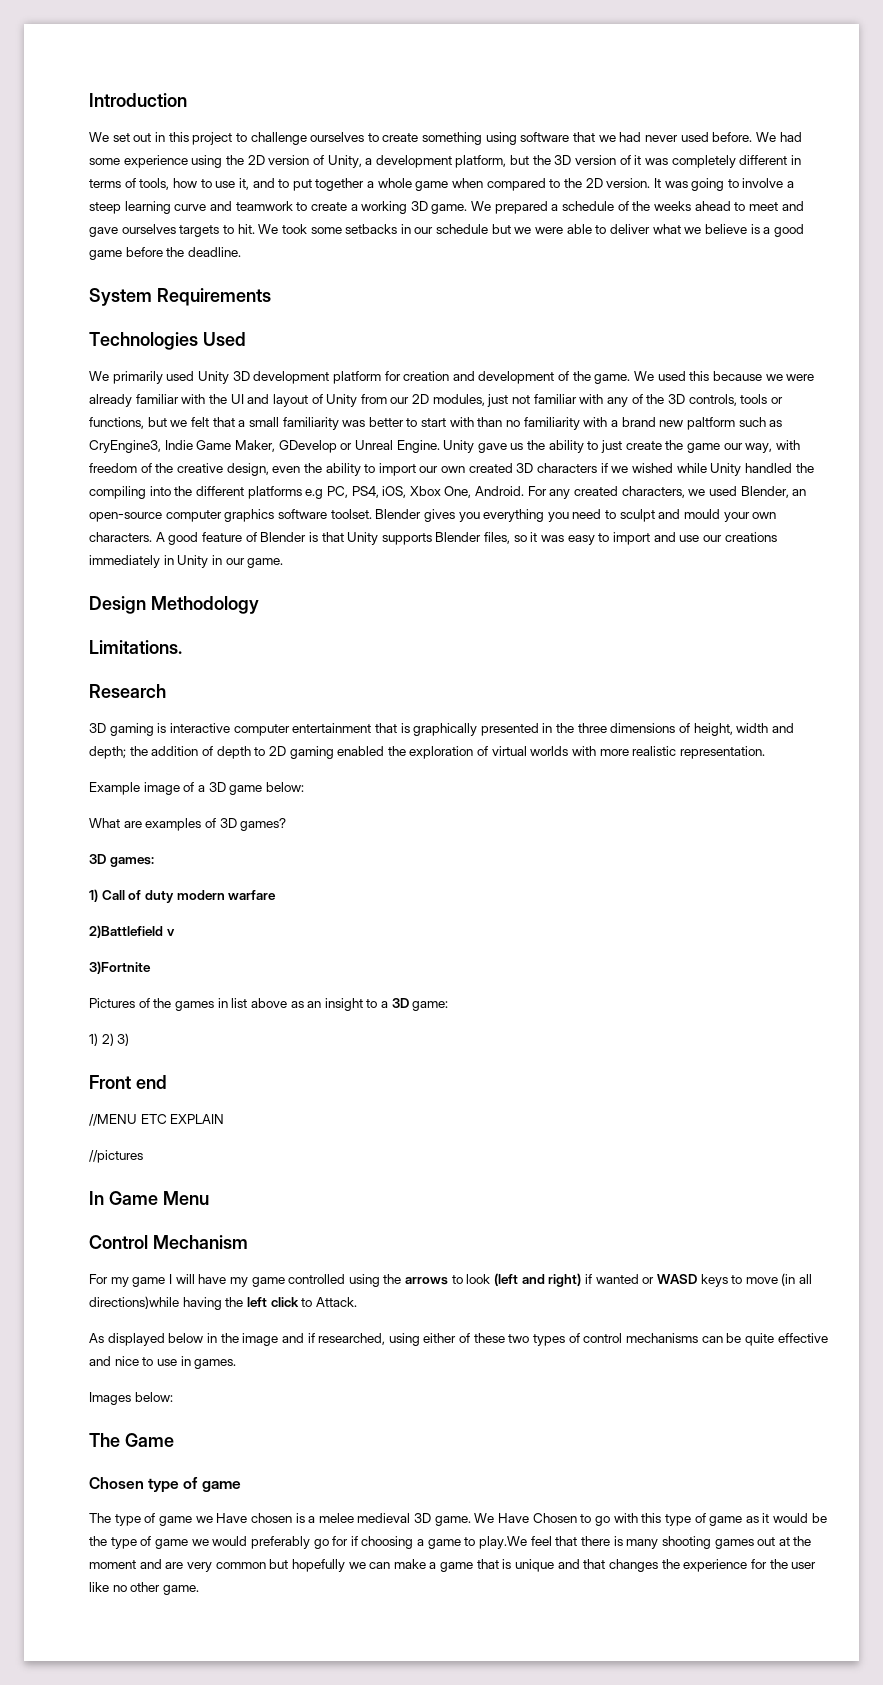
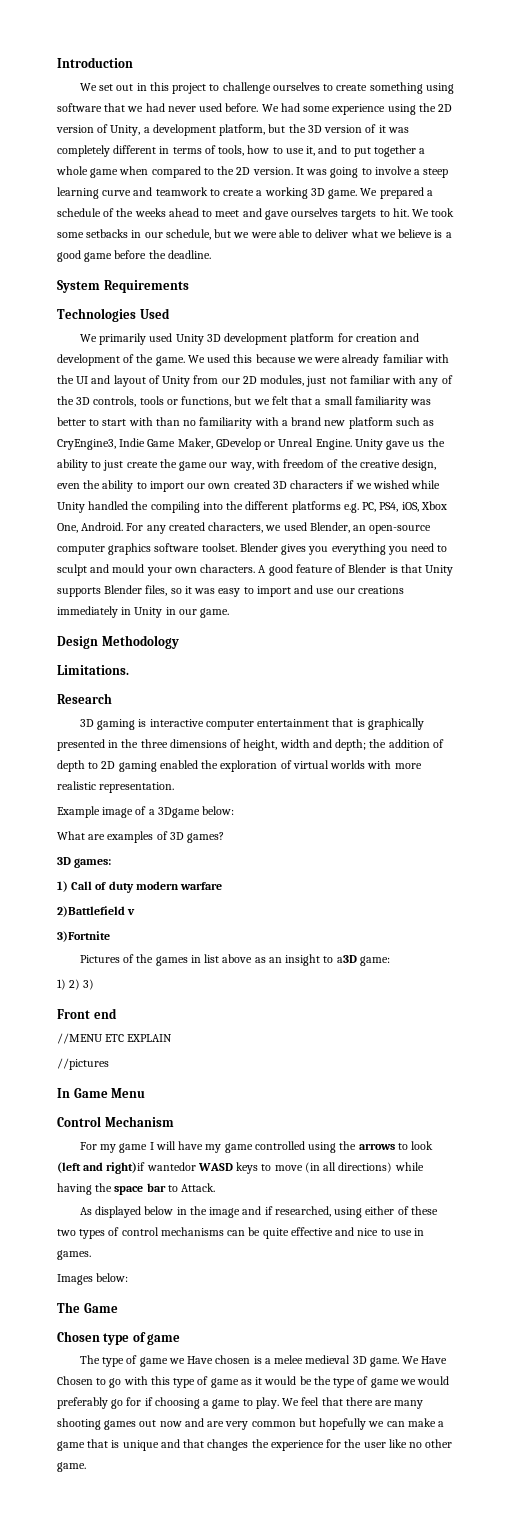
- We took some setbacks in our schedule but we were able to deliver what we believe is a good game before the deadline.
+ We took some setbacks in our schedule, but we were able to deliver what we believe is a good game before the deadline.
- We used this because we were already familiar with the UI and layout of Unity from our 2D modules, just not familiar with any of the 3D controls, tools or functions, but we felt that a small familiarity was better to start with than no familiarity with a brand new paltform such as CryEngine3, Indie Game Maker, GDevelop or Unreal Engine.
+ We used this because we were already familiar with the UI and layout of Unity from our 2D modules, just not familiar with any of the 3D controls, tools or functions, but we felt that a small familiarity was better to start with than no familiarity with a brand new platform such as CryEngine3, Indie Game Maker, GDevelop or Unreal Engine.
- Unity gave us the ability to just create the game our way, with freedom of the creative design, even the ability to import our own created 3D characters if we wished while Unity handled the compiling into the different platforms e.g PC, PS4, iOS, Xbox One, Android.
+ Unity gave us the ability to just create the game our way, with freedom of the creative design, even the ability to import our own created 3D characters if we wished while Unity handled the compiling into the different platforms e.g. PC, PS4, iOS, Xbox One, Android.
- Example image of a 3D game below:
+ Example image of a 3Dgame below:
- Pictures of the games in list above as an insight to a 3D game:
+ Pictures of the games in list above as an insight to a3D game:
- For my game I will have my game controlled using the arrows to look (left and right) if wanted or WASD keys to move (in all directions)while having the left click to Attack.
+ For my game I will have my game controlled using the arrows to look (left and right)if wantedor WASD keys to move (in all directions) while having the space bar to Attack.
- We Have Chosen to go with this type of game as it would be the type of game we would preferably go for if choosing a game to play.We feel that there is many shooting games out at the moment and are very common but hopefully we can make a game that is unique and that changes the experience for the user like no other game.
+ We Have Chosen to go with this type of game as it would be the type of game we would preferably go for if choosing a game to play. We feel that there are many shooting games out now and are very common but hopefully we can make a game that is unique and that changes the experience for the user like no other game.

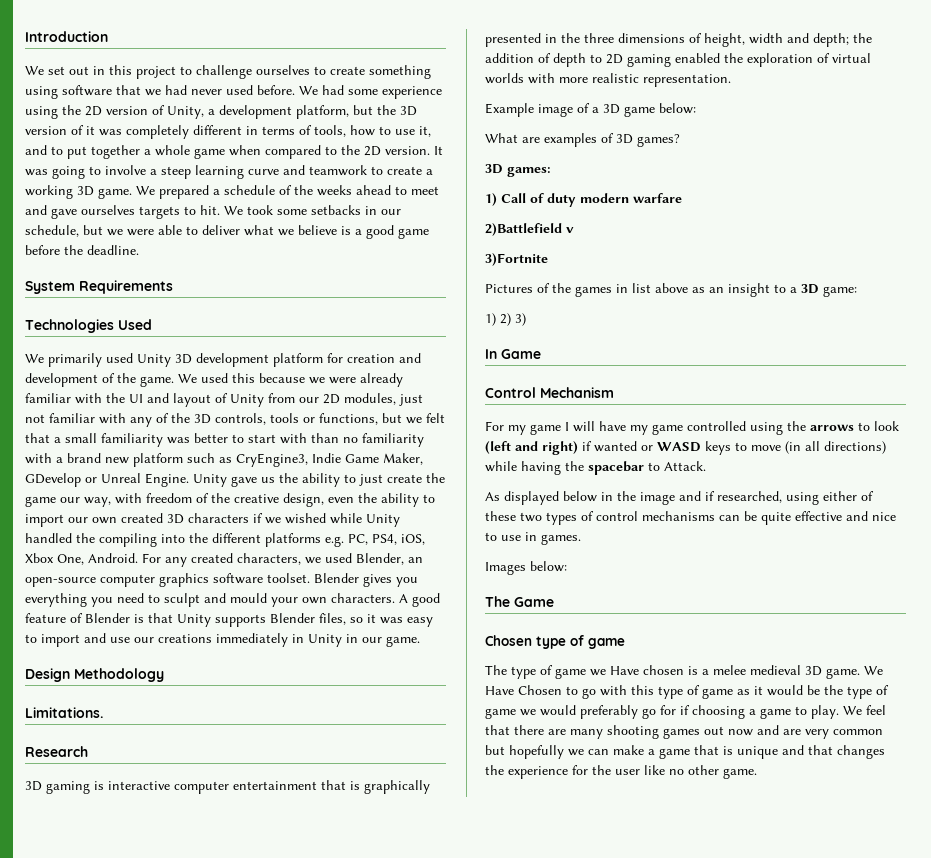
- Example image of a 3Dgame below:
+ Example image of a 3D game below:
- Pictures of the games in list above as an insight to a3D game:
+ Pictures of the games in list above as an insight to a 3D game:
- Front end
- //MENU ETC EXPLAIN
- //pictures
- In Game Menu
+ In Game
- For my game I will have my game controlled using the arrows to look (left and right)if wantedor WASD keys to move (in all directions) while having the space bar to Attack.
+ For my game I will have my game controlled using the arrows to look (left and right) if wanted or WASD keys to move (in all directions) while having the spacebar to Attack.

